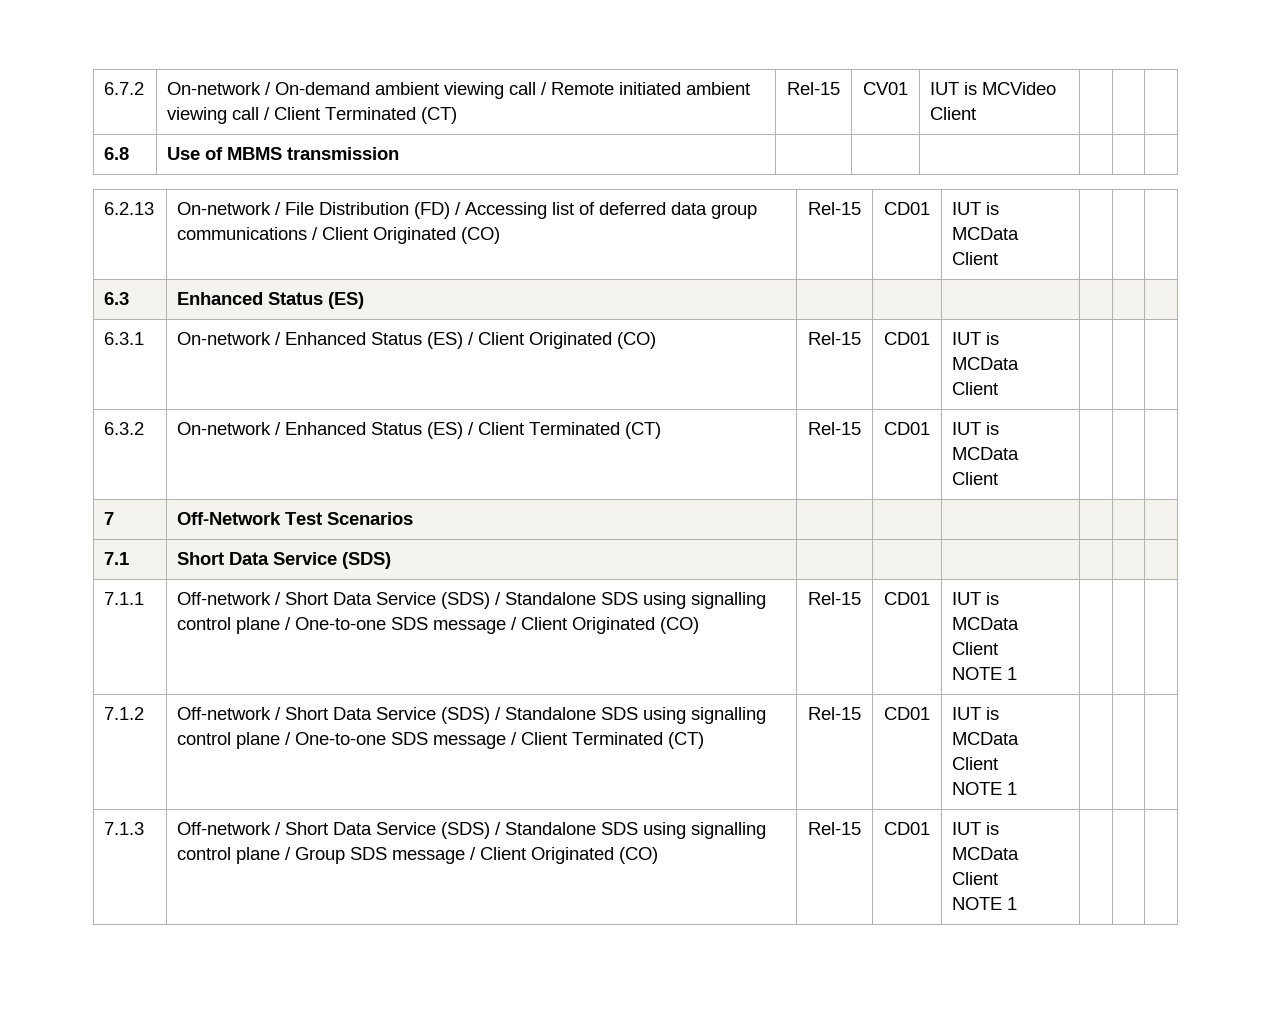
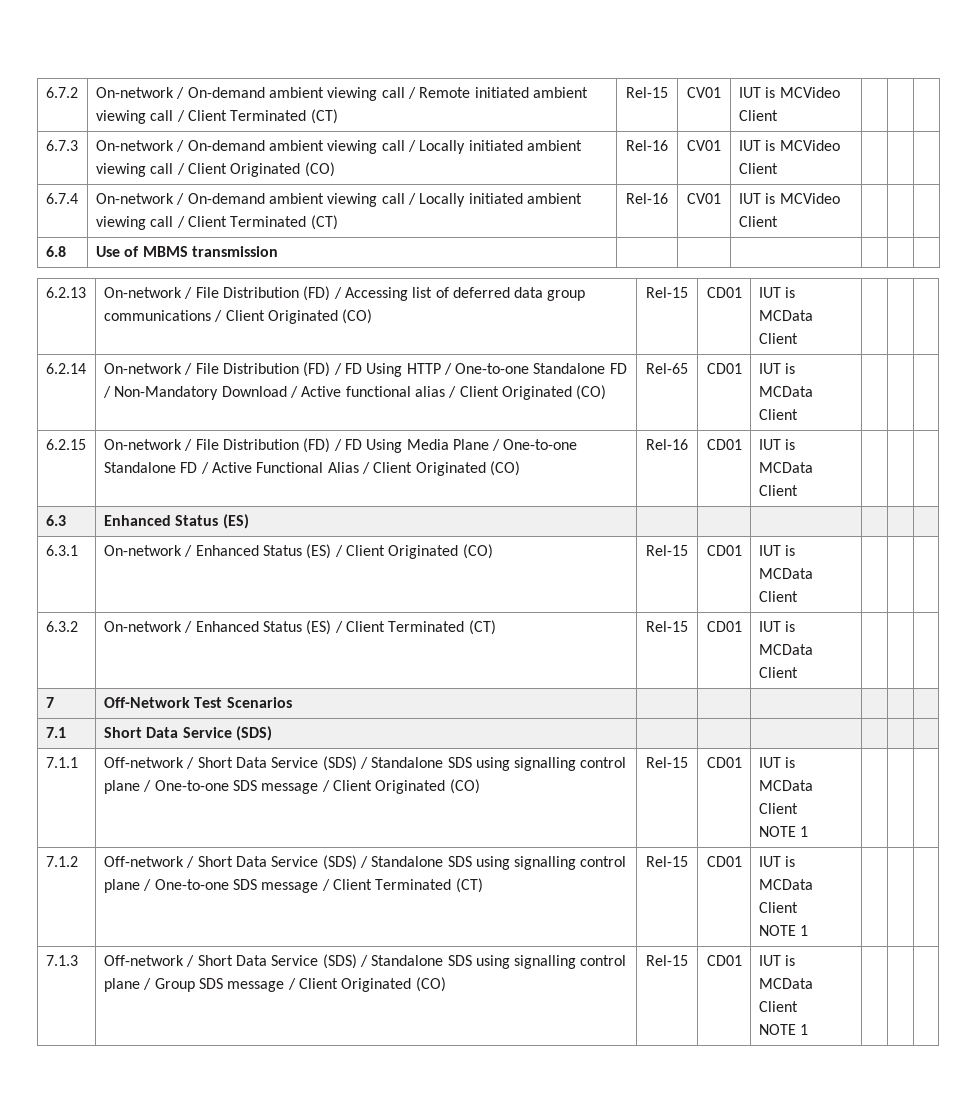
+ 6.7.3 | On-network / On-demand ambient viewing call / Locally initiated ambient viewing call / Client Originated (CO) | Rel-16 | CV01 | IUT is MCVideo Client | | |
+ 6.7.4 | On-network / On-demand ambient viewing call / Locally initiated ambient viewing call / Client Terminated (CT) | Rel-16 | CV01 | IUT is MCVideo Client | | |
+ 6.2.14 | On-network / File Distribution (FD) / FD Using HTTP / One-to-one Standalone FD / Non-Mandatory Download / Active functional alias / Client Originated (CO) | Rel-65 | CD01 | IUT is MCData Client | | |
+ 6.2.15 | On-network / File Distribution (FD) / FD Using Media Plane / One-to-one Standalone FD / Active Functional Alias / Client Originated (CO) | Rel-16 | CD01 | IUT is MCData Client | | |

